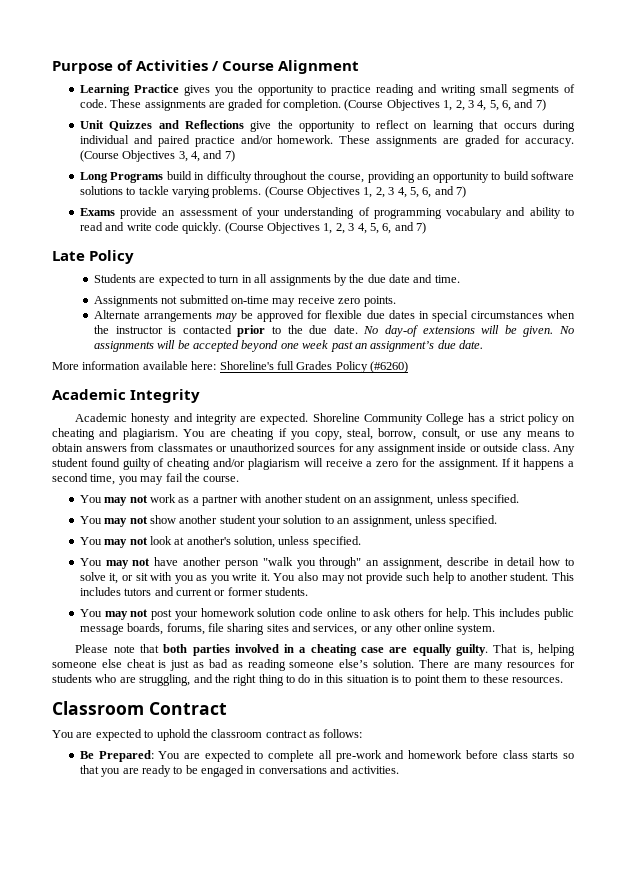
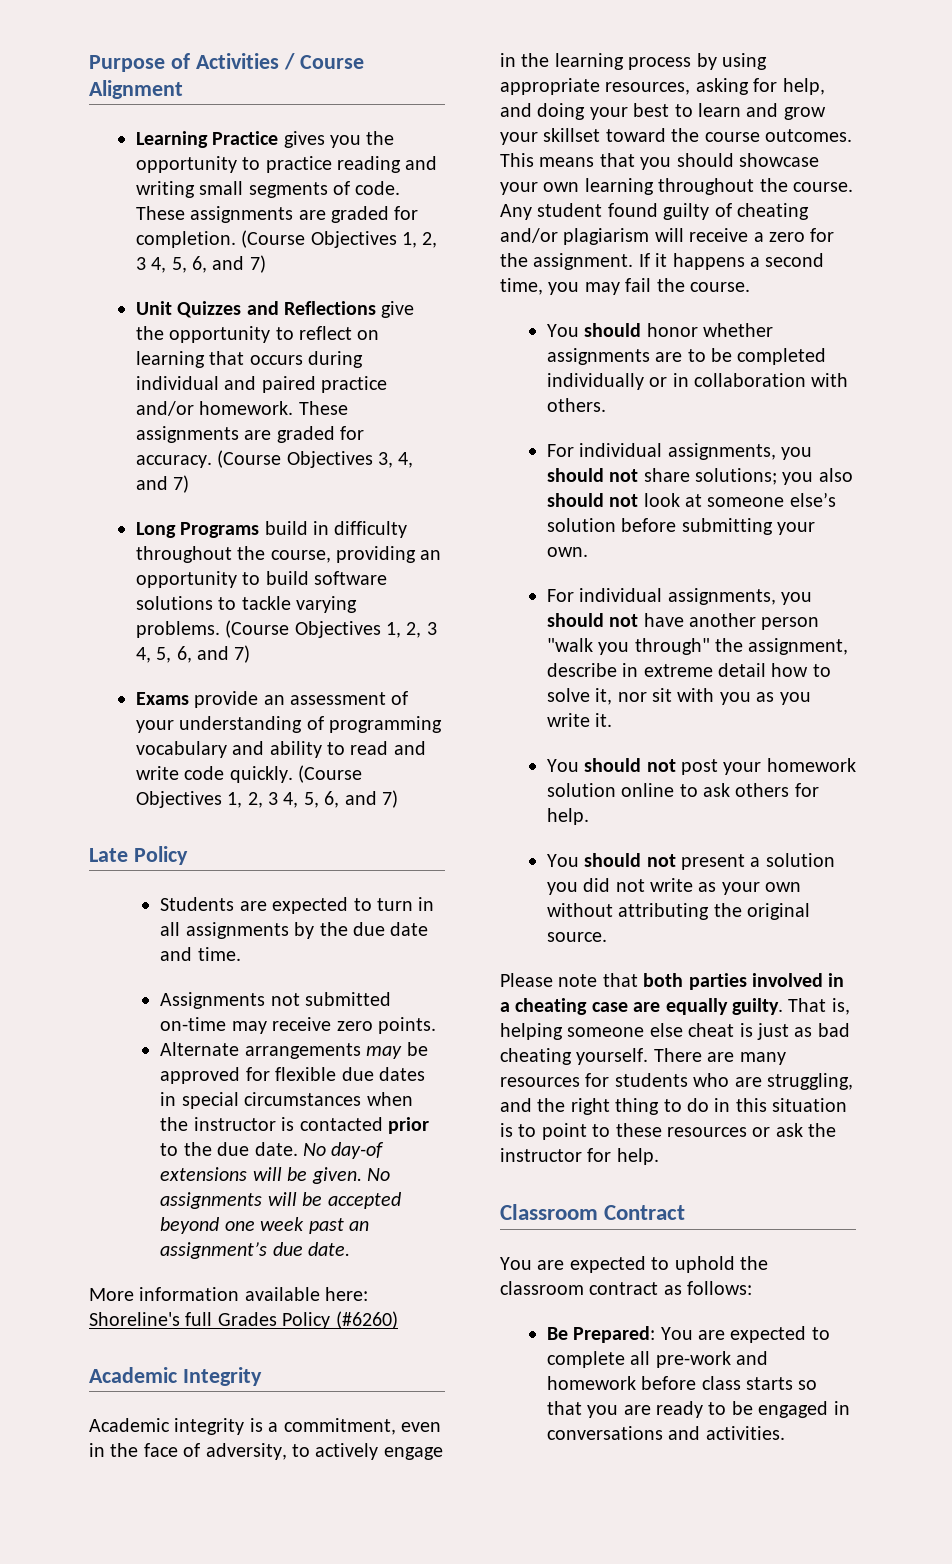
- Academic honesty and integrity are expected. Shoreline Community College has a strict policy on cheating and plagiarism. You are cheating if you copy, steal, borrow, consult, or use any means to obtain answers from classmates or unauthorized sources for any assignment inside or outside class.
+ Academic integrity is a commitment, even in the face of adversity, to actively engage in the learning process by using appropriate resources, asking for help, and doing your best to learn and grow your skillset toward the course outcomes. This means that you should showcase your own learning throughout the course.
- You may not work as a partner with another student on an assignment, unless specified.
- You may not show another student your solution to an assignment, unless specified.
- You may not look at another's solution, unless specified.
- You may not have another person "walk you through" an assignment, describe in detail how to solve it, or sit with you as you write it. You also may not provide such help to another student. This includes tutors and current or former students.
- You may not post your homework solution code online to ask others for help. This includes public message boards, forums, file sharing sites and services, or any other online system.
+ You should honor whether assignments are to be completed individually or in collaboration with others.
+ For individual assignments, you should not share solutions; you also should not look at someone else’s solution before submitting your own.
+ For individual assignments, you should not have another person "walk you through" the assignment, describe in extreme detail how to solve it, nor sit with you as you write it.
+ You should not post your homework solution online to ask others for help.
+ You should not present a solution you did not write as your own without attributing the original source.
- That is, helping someone else cheat is just as bad as reading someone else’s solution.
+ That is, helping someone else cheat is just as bad cheating yourself.
- There are many resources for students who are struggling, and the right thing to do in this situation is to point them to these resources.
+ There are many resources for students who are struggling, and the right thing to do in this situation is to point to these resources or ask the instructor for help.

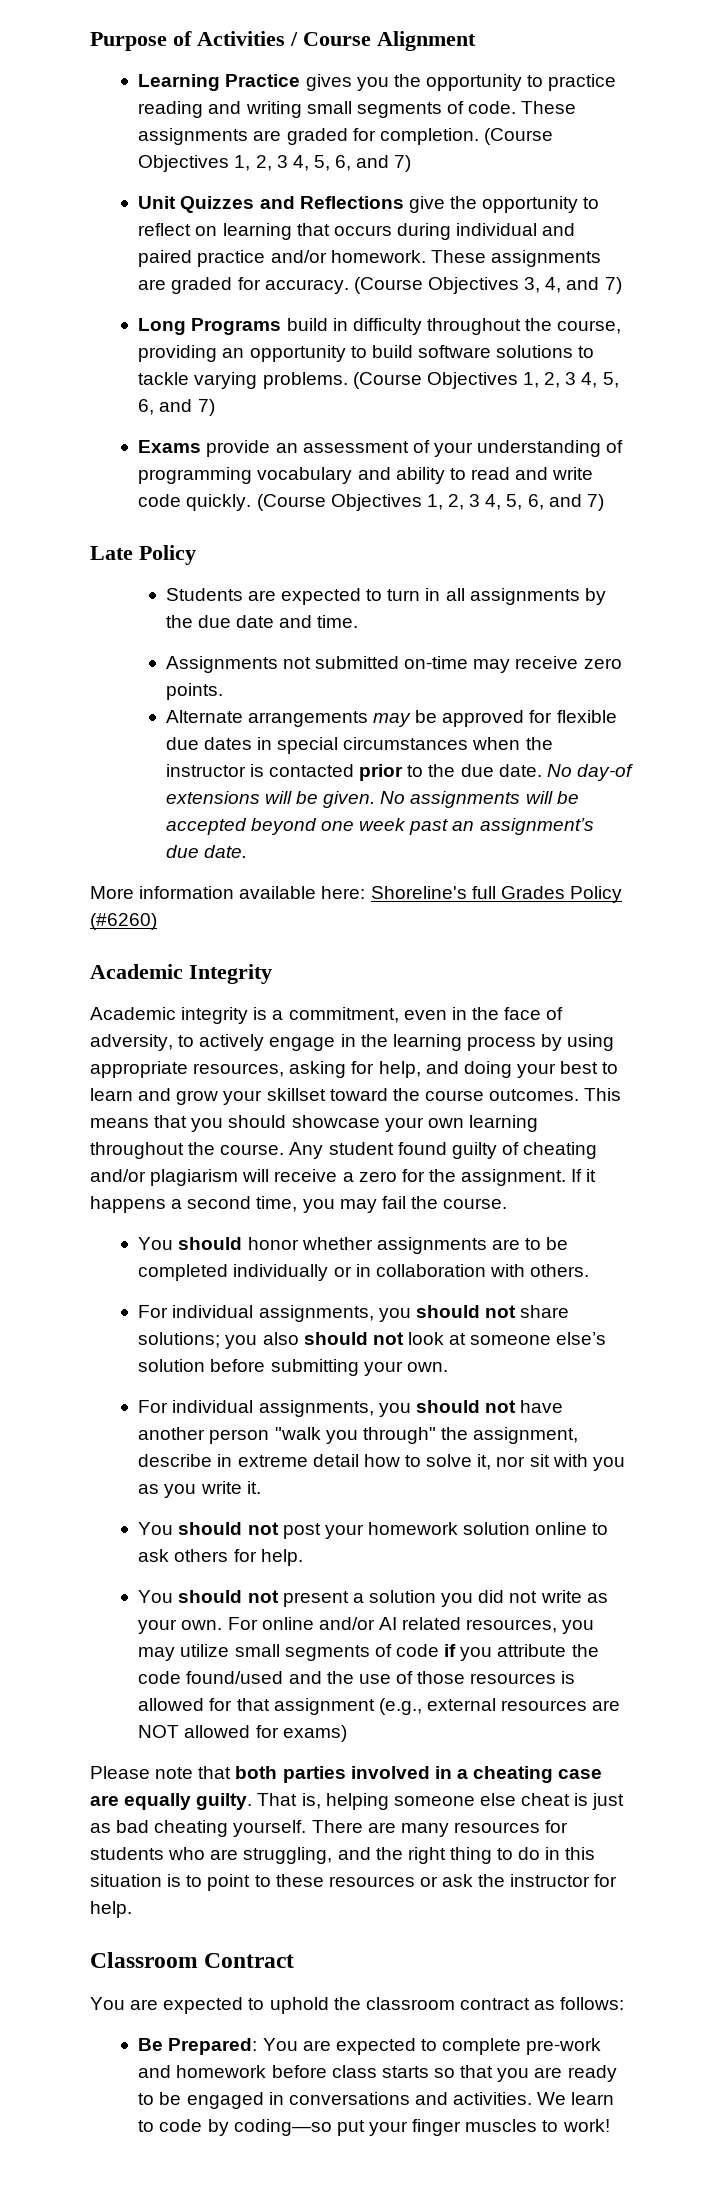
- You should not present a solution you did not write as your own without attributing the original source.
+ You should not present a solution you did not write as your own. For online and/or AI related resources, you may utilize small segments of code if you attribute the code found/used and the use of those resources is allowed for that assignment (e.g., external resources are NOT allowed for exams)
- Be Prepared: You are expected to complete all pre-work and homework before class starts so that you are ready to be engaged in conversations and activities.
+ Be Prepared: You are expected to complete pre-work and homework before class starts so that you are ready to be engaged in conversations and activities.
+ We learn to code by coding—so put your finger muscles to work!

